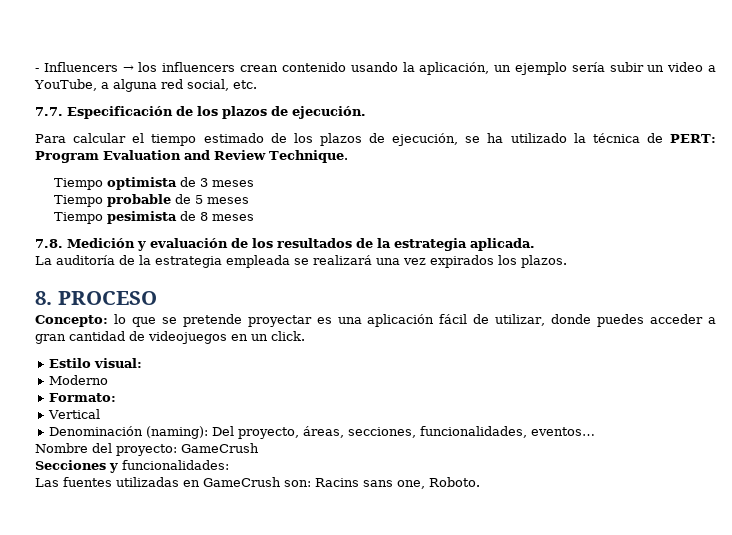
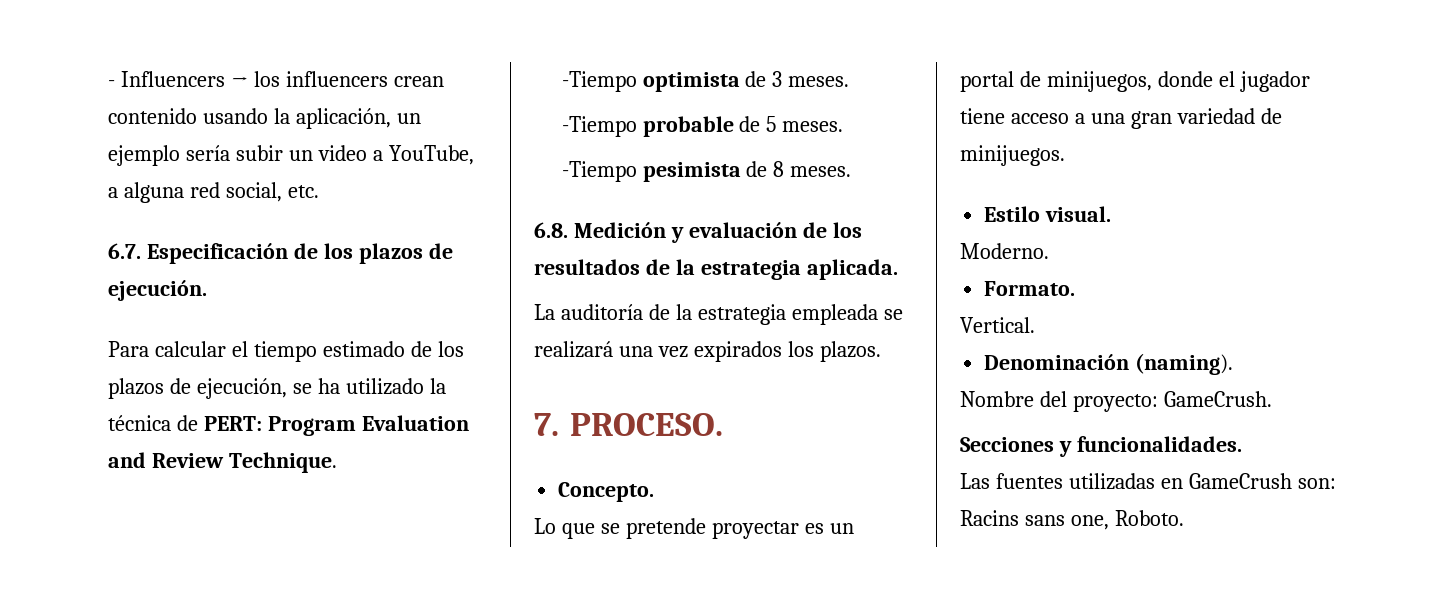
- 7.7. Especificación de los plazos de ejecución.
+ 6.7. Especificación de los plazos de ejecución.
- Tiempo optimista de 3 meses
- Tiempo probable de 5 meses
- Tiempo pesimista de 8 meses
- 7.8. Medición y evaluación de los resultados de la estrategia aplicada.
+ -Tiempo optimista de 3 meses.
+ -Tiempo probable de 5 meses.
+ -Tiempo pesimista de 8 meses.
+ 6.8. Medición y evaluación de los resultados de la estrategia aplicada.
- 8. PROCESO
- Concepto: lo que se pretende proyectar es una aplicación fácil de utilizar, donde puedes acceder a gran cantidad de videojuegos en un click.
- Estilo visual:
- Moderno
- Formato:
- Vertical
- Denominación (naming): Del proyecto, áreas, secciones, funcionalidades, eventos…
+ 7. PROCESO.
+ Concepto.
+ Lo que se pretende proyectar es un portal de minijuegos, donde el jugador tiene acceso a una gran variedad de minijuegos.
+ Estilo visual.
+ Moderno.
+ Formato.
+ Vertical.
+ Denominación (naming).
- Nombre del proyecto: GameCrush
+ Nombre del proyecto: GameCrush.
- Secciones y funcionalidades:
+ Secciones y funcionalidades.

